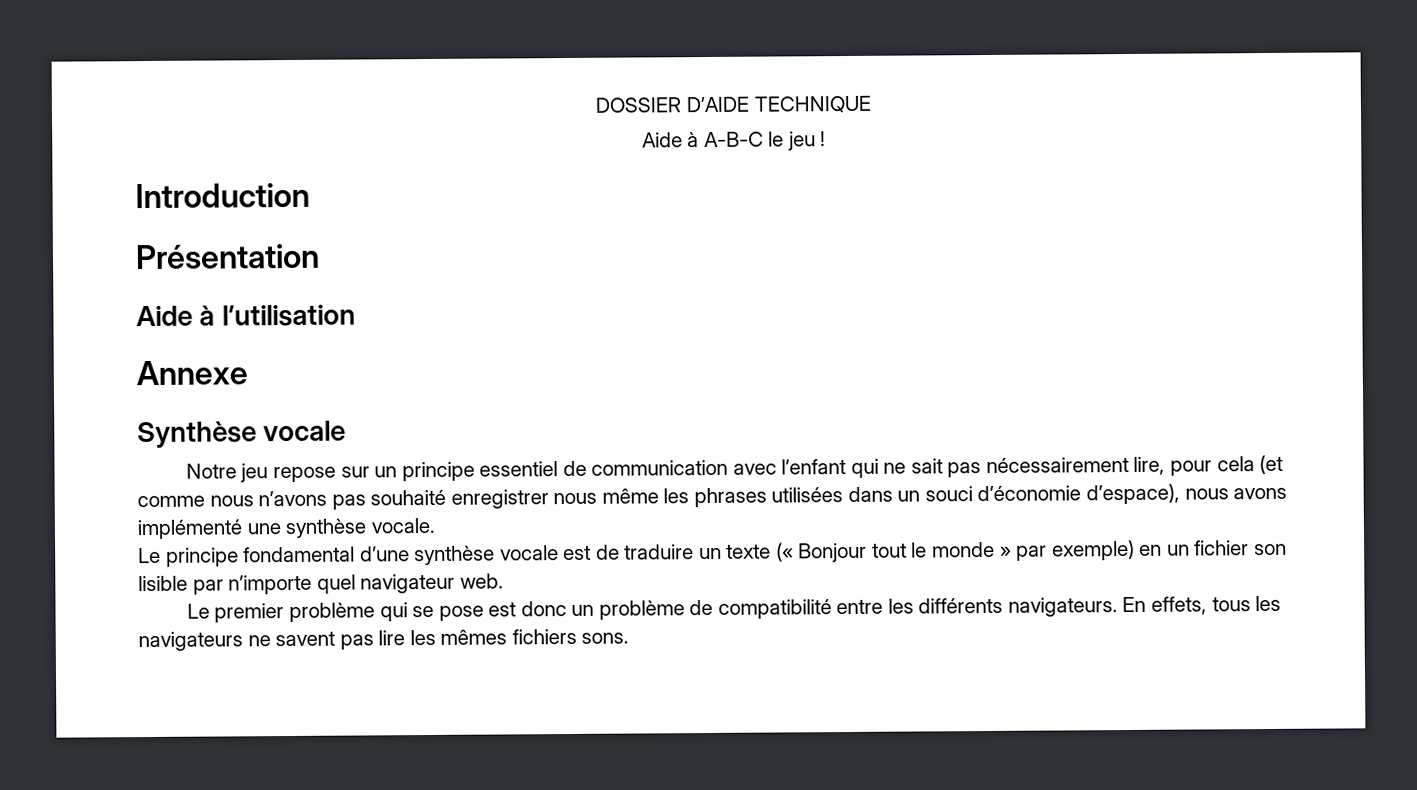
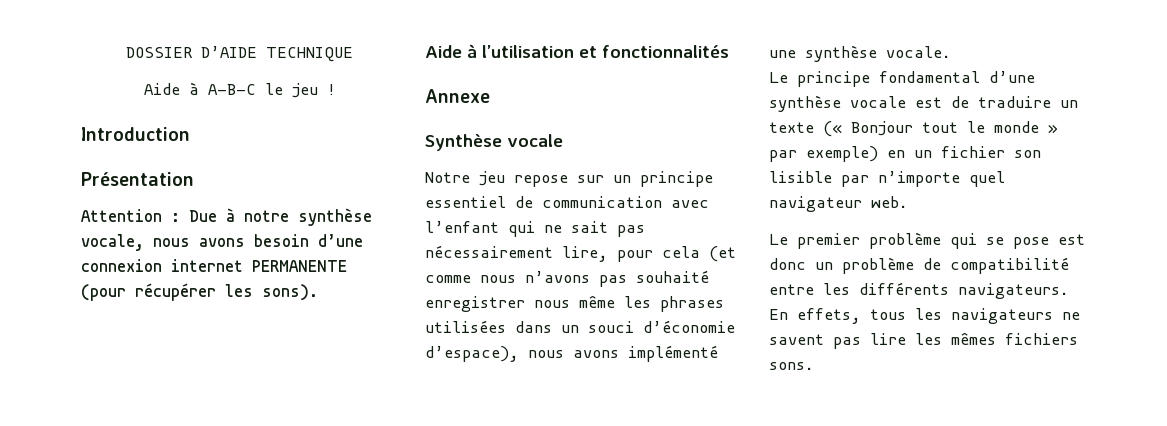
+ Attention : Due à notre synthèse vocale, nous avons besoin d’une connexion internet PERMANENTE (pour récupérer les sons).
- Aide à l’utilisation
+ Aide à l’utilisation et fonctionnalités

